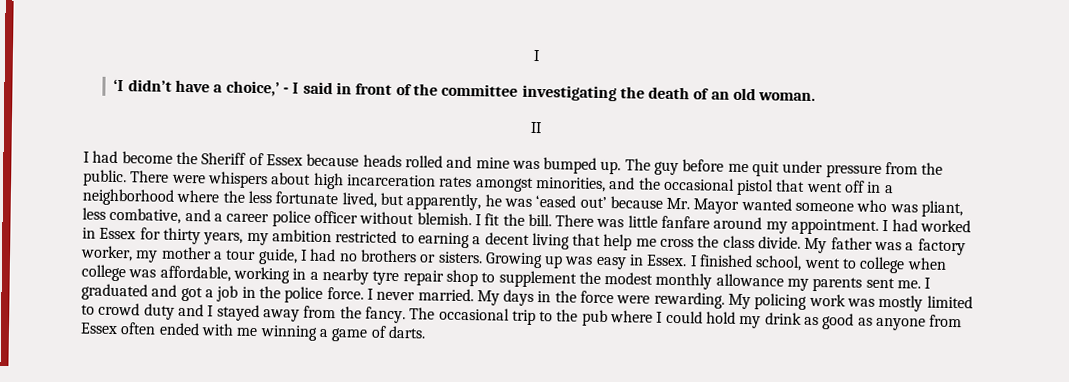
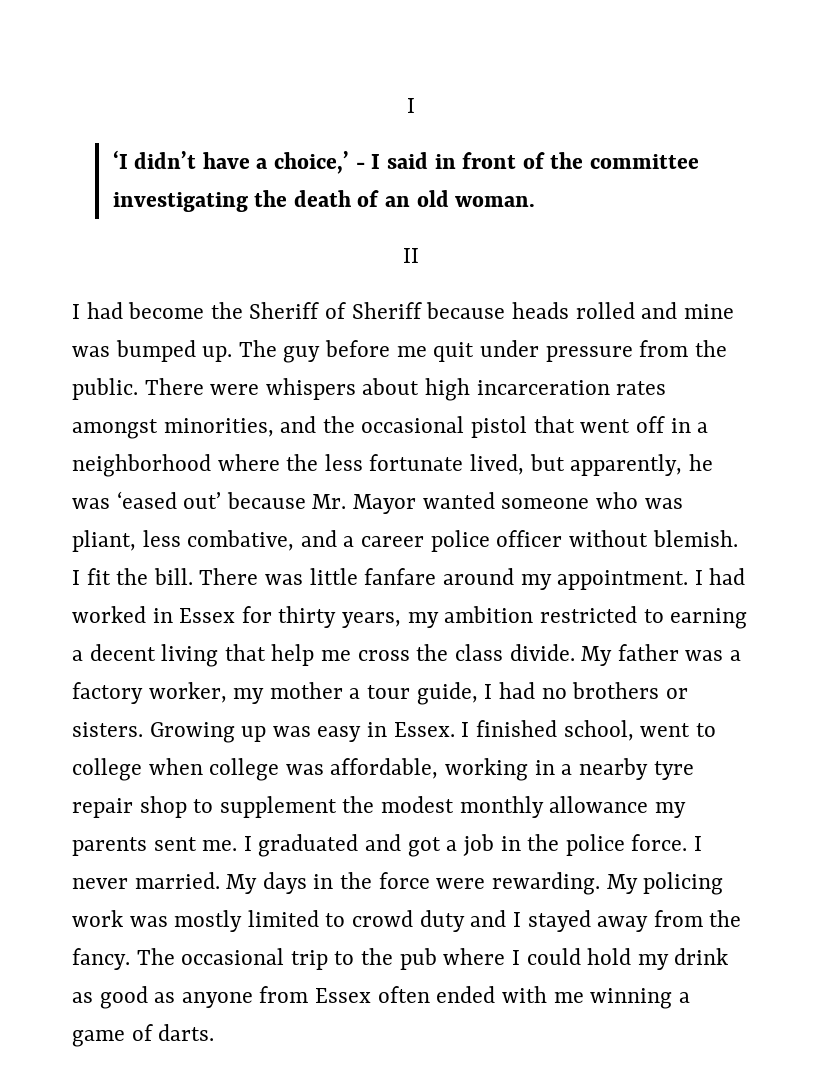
- I had become the Sheriff of Essex because heads rolled and mine was bumped up.
+ I had become the Sheriff of Sheriff because heads rolled and mine was bumped up.

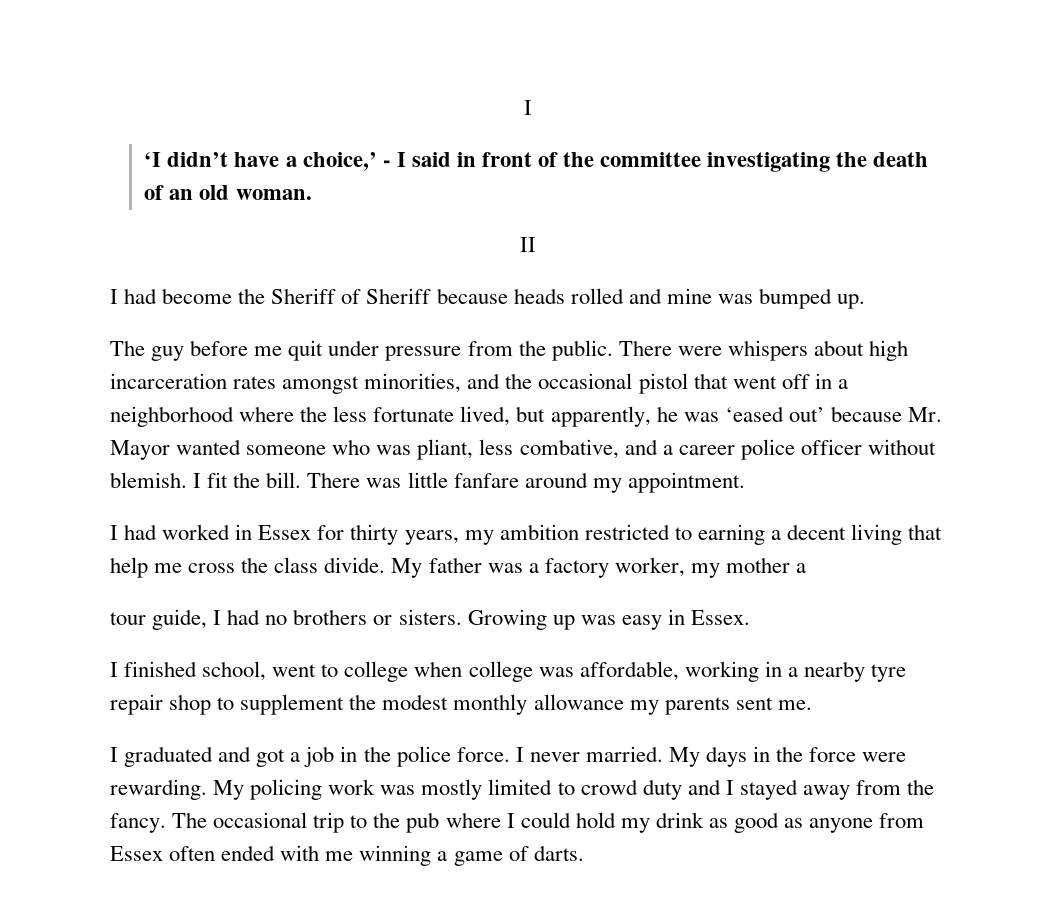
- I had become the Sheriff of Sheriff because heads rolled and mine was bumped up. The guy before me quit under pressure from the public.
+ I had become the Sheriff of Sheriff because heads rolled and mine was bumped up.
+ The guy before me quit under pressure from the public.
- There was little fanfare around my appointment. I had worked in Essex for thirty years, my ambition restricted to earning a decent living that help me cross the class divide.
+ There was little fanfare around my appointment.
+ I had worked in Essex for thirty years, my ambition restricted to earning a decent living that help me cross the class divide.
- My father was a factory worker, my mother a tour guide, I had no brothers or sisters.
+ My father was a factory worker, my mother a
+ tour guide, I had no brothers or sisters.
- Growing up was easy in Essex. I finished school, went to college when college was affordable, working in a nearby tyre repair shop to supplement the modest monthly allowance my parents sent me. I graduated and got a job in the police force.
+ Growing up was easy in Essex.
+ I finished school, went to college when college was affordable, working in a nearby tyre repair shop to supplement the modest monthly allowance my parents sent me.
+ I graduated and got a job in the police force.

